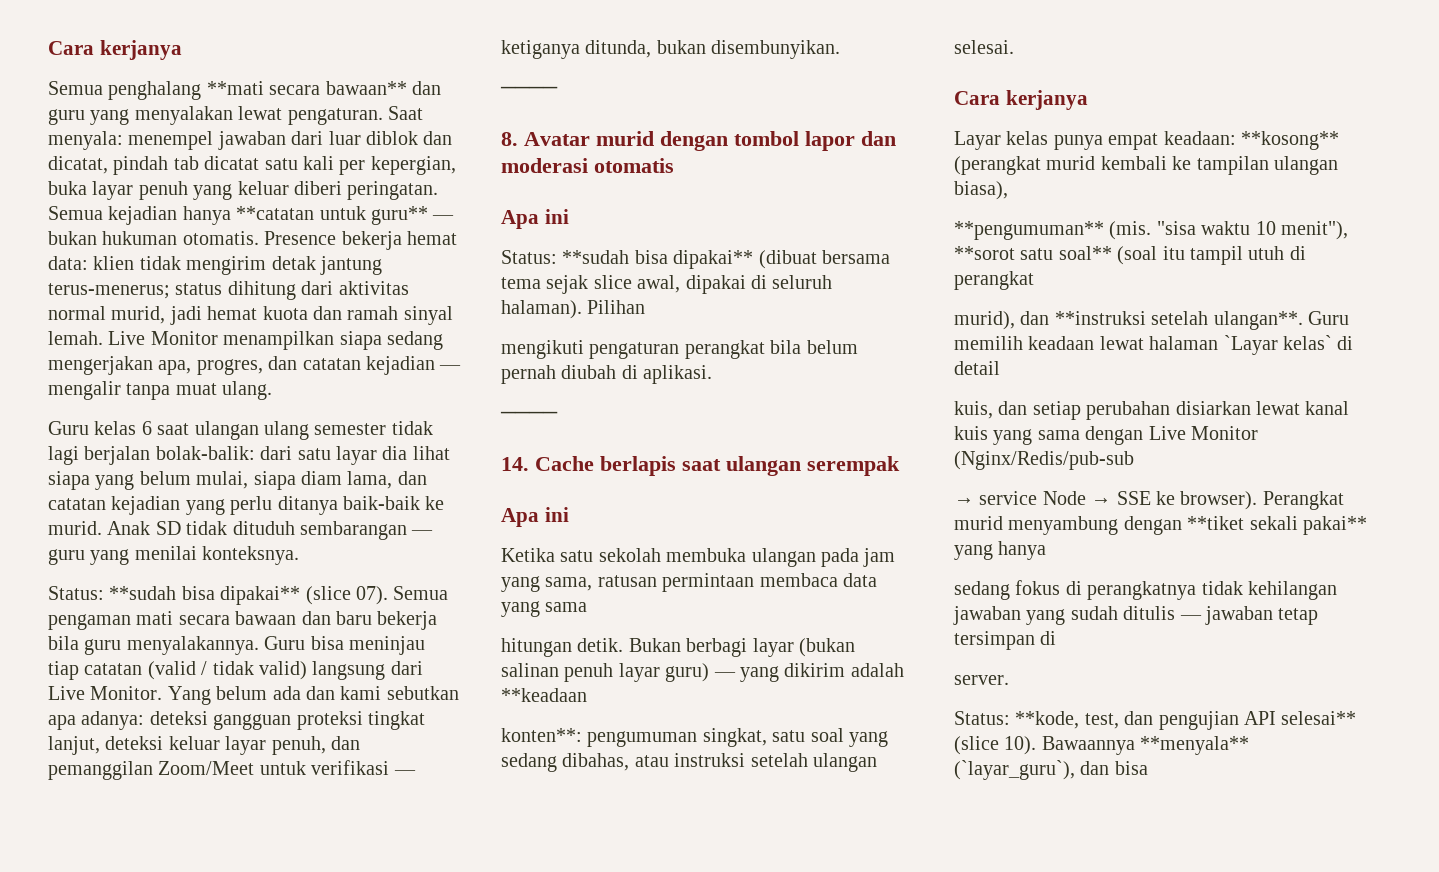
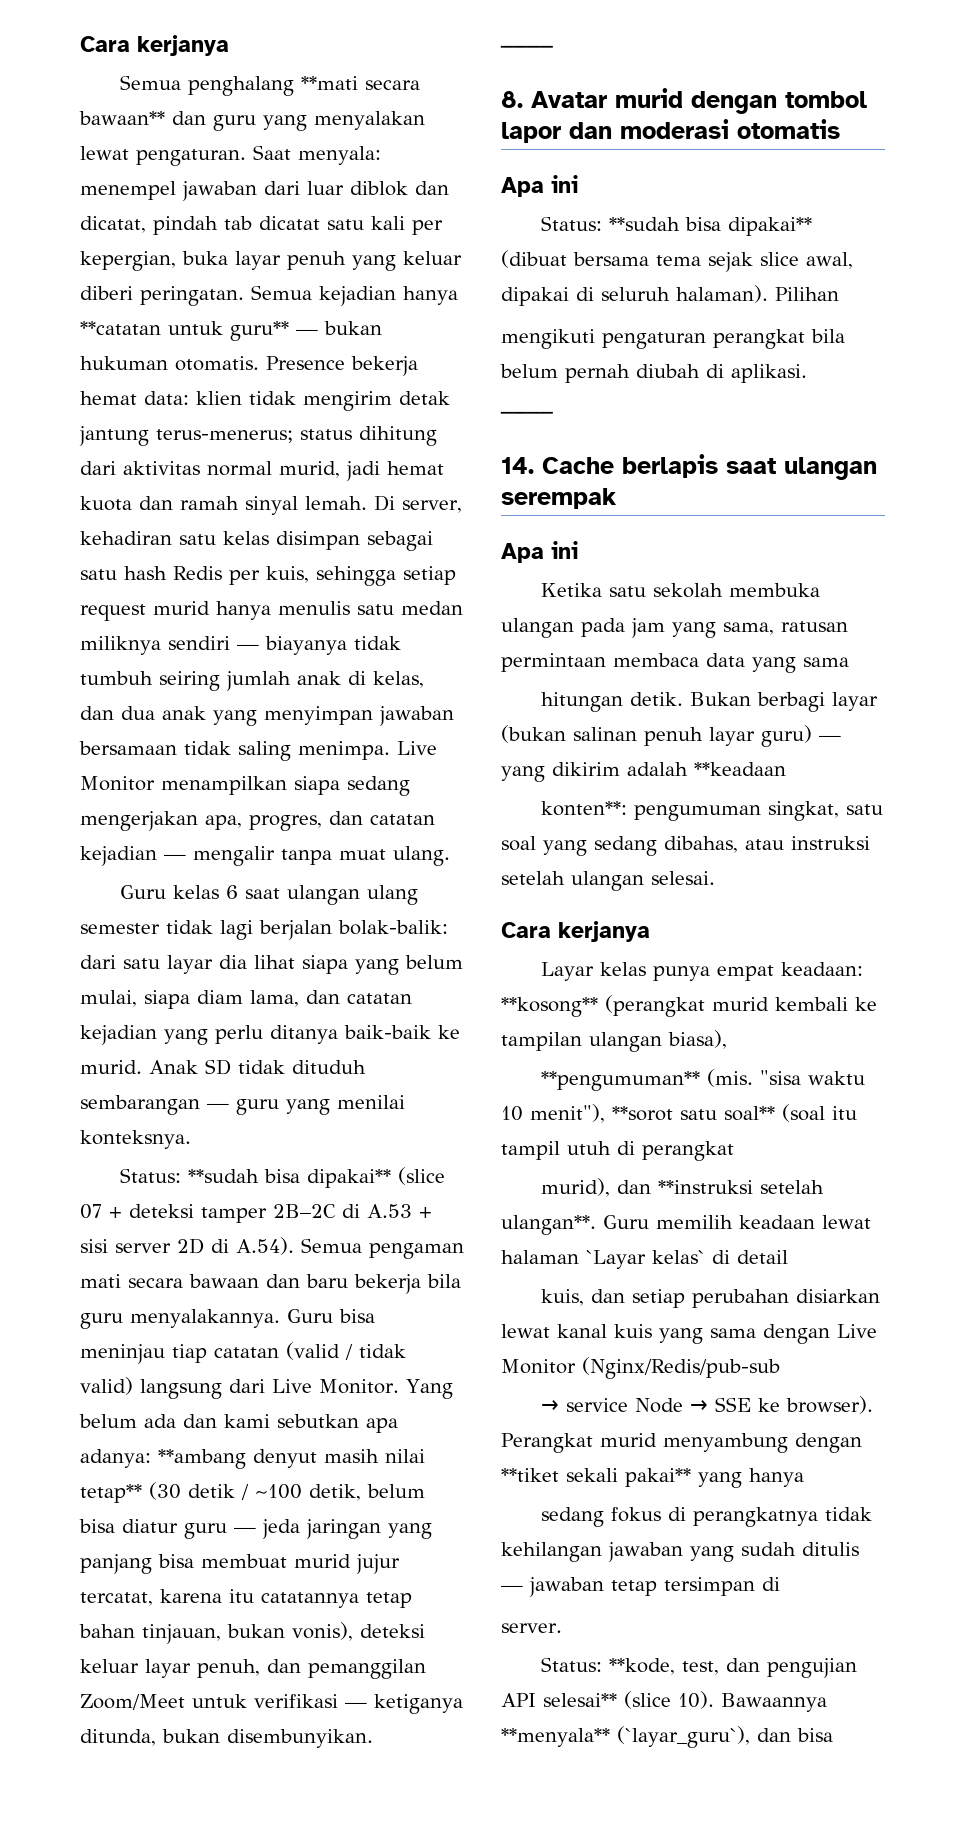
+ Di server, kehadiran satu kelas disimpan sebagai satu hash Redis per kuis, sehingga setiap request murid hanya menulis satu medan miliknya sendiri — biayanya tidak tumbuh seiring jumlah anak di kelas, dan dua anak yang menyimpan jawaban bersamaan tidak saling menimpa.
- Status: **sudah bisa dipakai** (slice 07). Semua pengaman mati secara bawaan dan baru bekerja bila guru menyalakannya.
+ Status: **sudah bisa dipakai** (slice 07 + deteksi tamper 2B–2C di A.53 + sisi server 2D di A.54). Semua pengaman mati secara bawaan dan baru bekerja bila guru menyalakannya.
- Yang belum ada dan kami sebutkan apa adanya: deteksi gangguan proteksi tingkat lanjut, deteksi keluar layar penuh, dan pemanggilan Zoom/Meet untuk verifikasi — ketiganya ditunda, bukan disembunyikan.
+ Yang belum ada dan kami sebutkan apa adanya: **ambang denyut masih nilai tetap** (30 detik / ~100 detik, belum bisa diatur guru — jeda jaringan yang panjang bisa membuat murid jujur tercatat, karena itu catatannya tetap bahan tinjauan, bukan vonis), deteksi keluar layar penuh, dan pemanggilan Zoom/Meet untuk verifikasi — ketiganya ditunda, bukan disembunyikan.

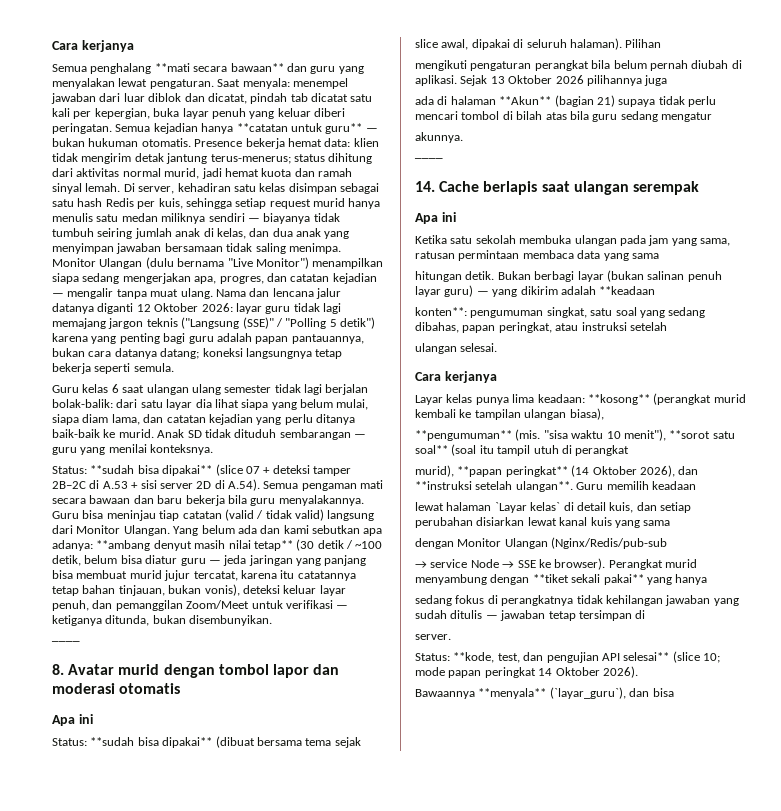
- Live Monitor menampilkan siapa sedang mengerjakan apa, progres, dan catatan kejadian — mengalir tanpa muat ulang.
+ Monitor Ulangan (dulu bernama "Live Monitor") menampilkan siapa sedang mengerjakan apa, progres, dan catatan kejadian — mengalir tanpa muat ulang. Nama dan lencana jalur datanya diganti 12 Oktober 2026: layar guru tidak lagi memajang jargon teknis ("Langsung (SSE)" / "Polling 5 detik") karena yang penting bagi guru adalah papan pantauannya, bukan cara datanya datang; koneksi langsungnya tetap bekerja seperti semula.
- Guru bisa meninjau tiap catatan (valid / tidak valid) langsung dari Live Monitor.
+ Guru bisa meninjau tiap catatan (valid / tidak valid) langsung dari Monitor Ulangan.
+ Sejak 13 Oktober 2026 pilihannya juga
+ ada di halaman **Akun** (bagian 21) supaya tidak perlu mencari tombol di bilah atas bila guru sedang mengatur
+ akunnya.
- konten**: pengumuman singkat, satu soal yang sedang dibahas, atau instruksi setelah ulangan selesai.
+ konten**: pengumuman singkat, satu soal yang sedang dibahas, papan peringkat, atau instruksi setelah
+ ulangan selesai.
- Layar kelas punya empat keadaan: **kosong** (perangkat murid kembali ke tampilan ulangan biasa),
+ Layar kelas punya lima keadaan: **kosong** (perangkat murid kembali ke tampilan ulangan biasa),
- murid), dan **instruksi setelah ulangan**.
+ murid), **papan peringkat** (14 Oktober 2026), dan **instruksi setelah ulangan**.
- Guru memilih keadaan lewat halaman `Layar kelas` di detail
- kuis, dan setiap perubahan disiarkan lewat kanal kuis yang sama dengan Live Monitor (Nginx/Redis/pub-sub
+ Guru memilih keadaan
+ lewat halaman `Layar kelas` di detail kuis, dan setiap perubahan disiarkan lewat kanal kuis yang sama
+ dengan Monitor Ulangan (Nginx/Redis/pub-sub
- Status: **kode, test, dan pengujian API selesai** (slice 10). Bawaannya **menyala** (`layar_guru`), dan bisa
+ Status: **kode, test, dan pengujian API selesai** (slice 10; mode papan peringkat 14 Oktober 2026).
+ Bawaannya **menyala** (`layar_guru`), dan bisa

